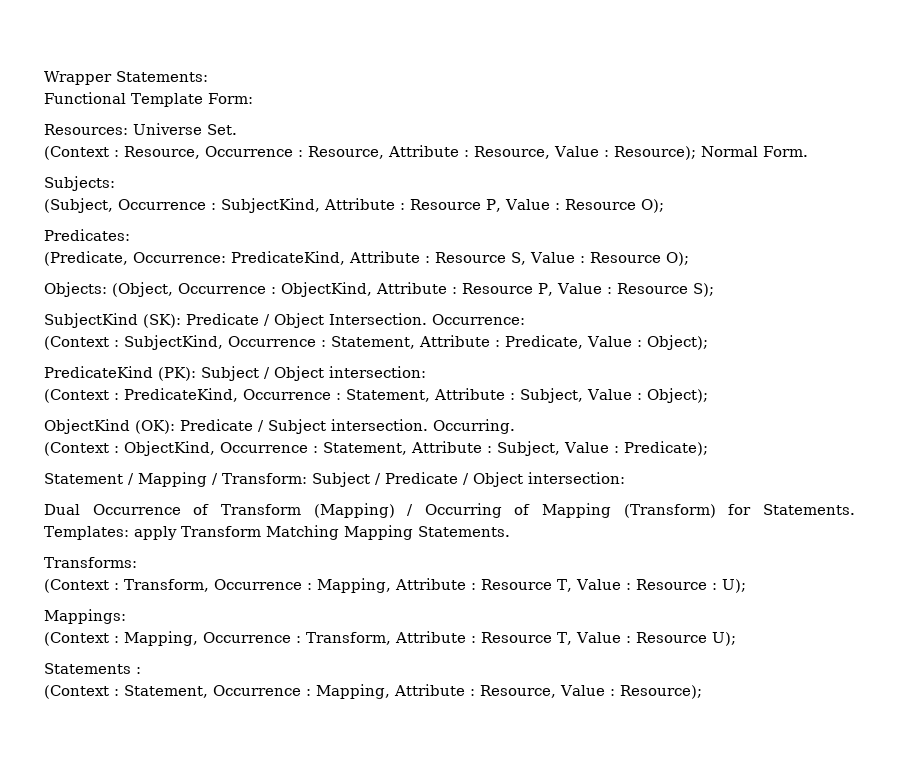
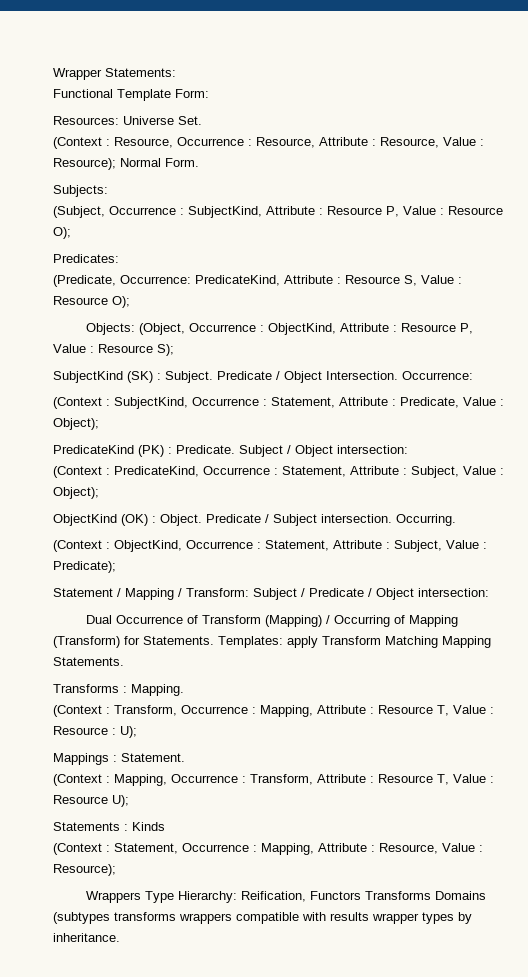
- SubjectKind (SK): Predicate / Object Intersection.
+ SubjectKind (SK) : Subject. Predicate / Object Intersection.
- PredicateKind (PK): Subject / Object intersection:
+ PredicateKind (PK) : Predicate. Subject / Object intersection:
- ObjectKind (OK): Predicate / Subject intersection.
+ ObjectKind (OK) : Object. Predicate / Subject intersection.
- Transforms:
+ Transforms : Mapping.
- Mappings:
+ Mappings : Statement.
- Statements :
+ Statements : Kinds
+ Wrappers Type Hierarchy: Reification, Functors Transforms Domains (subtypes transforms wrappers compatible with results wrapper types by inheritance.

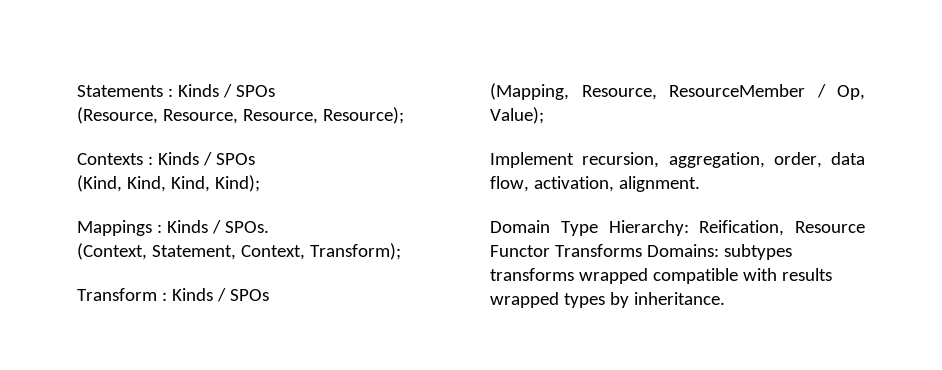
- Wrapper Statements:
- Functional Template Form:
- Resources: Universe Set.
- (Context : Resource, Occurrence : Resource, Attribute : Resource, Value : Resource); Normal Form.
- Subjects:
- (Subject, Occurrence : SubjectKind, Attribute : Resource P, Value : Resource O);
- Predicates:
- (Predicate, Occurrence: PredicateKind, Attribute : Resource S, Value : Resource O);
- Objects: (Object, Occurrence : ObjectKind, Attribute : Resource P, Value : Resource S);
- SubjectKind (SK) : Subject. Predicate / Object Intersection. Occurrence:
- (Context : SubjectKind, Occurrence : Statement, Attribute : Predicate, Value : Object);
- PredicateKind (PK) : Predicate. Subject / Object intersection:
- (Context : PredicateKind, Occurrence : Statement, Attribute : Subject, Value : Object);
- ObjectKind (OK) : Object. Predicate / Subject intersection. Occurring.
- (Context : ObjectKind, Occurrence : Statement, Attribute : Subject, Value : Predicate);
- Statement / Mapping / Transform: Subject / Predicate / Object intersection:
- Dual Occurrence of Transform (Mapping) / Occurring of Mapping (Transform) for Statements. Templates: apply Transform Matching Mapping Statements.
- Transforms : Mapping.
- (Context : Transform, Occurrence : Mapping, Attribute : Resource T, Value : Resource : U);
- Mappings : Statement.
- (Context : Mapping, Occurrence : Transform, Attribute : Resource T, Value : Resource U);
- Statements : Kinds
- (Context : Statement, Occurrence : Mapping, Attribute : Resource, Value : Resource);
- Wrappers Type Hierarchy: Reification, Functors Transforms Domains (subtypes transforms wrappers compatible with results wrapper types by inheritance.
+ Statements : Kinds / SPOs
+ (Resource, Resource, Resource, Resource);
+ Contexts : Kinds / SPOs
+ (Kind, Kind, Kind, Kind);
+ Mappings : Kinds / SPOs.
+ (Context, Statement, Context, Transform);
+ Transform : Kinds / SPOs
+ (Mapping, Resource, ResourceMember / Op, Value);
+ Implement recursion, aggregation, order, data flow, activation, alignment.
+ Domain Type Hierarchy: Reification, Resource Functor Transforms Domains: subtypes transforms wrapped compatible with results wrapped types by inheritance.

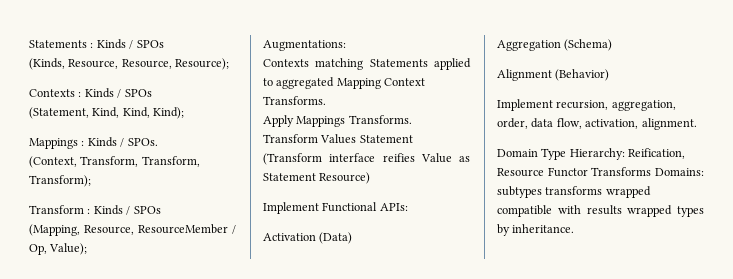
- (Resource, Resource, Resource, Resource);
+ (Kinds, Resource, Resource, Resource);
- (Kind, Kind, Kind, Kind);
+ (Statement, Kind, Kind, Kind);
- (Context, Statement, Context, Transform);
+ (Context, Transform, Transform, Transform);
+ Augmentations:
+ Contexts matching Statements applied to aggregated Mapping Context Transforms.
+ Apply Mappings Transforms. Transform Values Statement (Transform interface reifies Value as Statement Resource)
+ Implement Functional APIs:
+ Activation (Data)
+ Aggregation (Schema)
+ Alignment (Behavior)

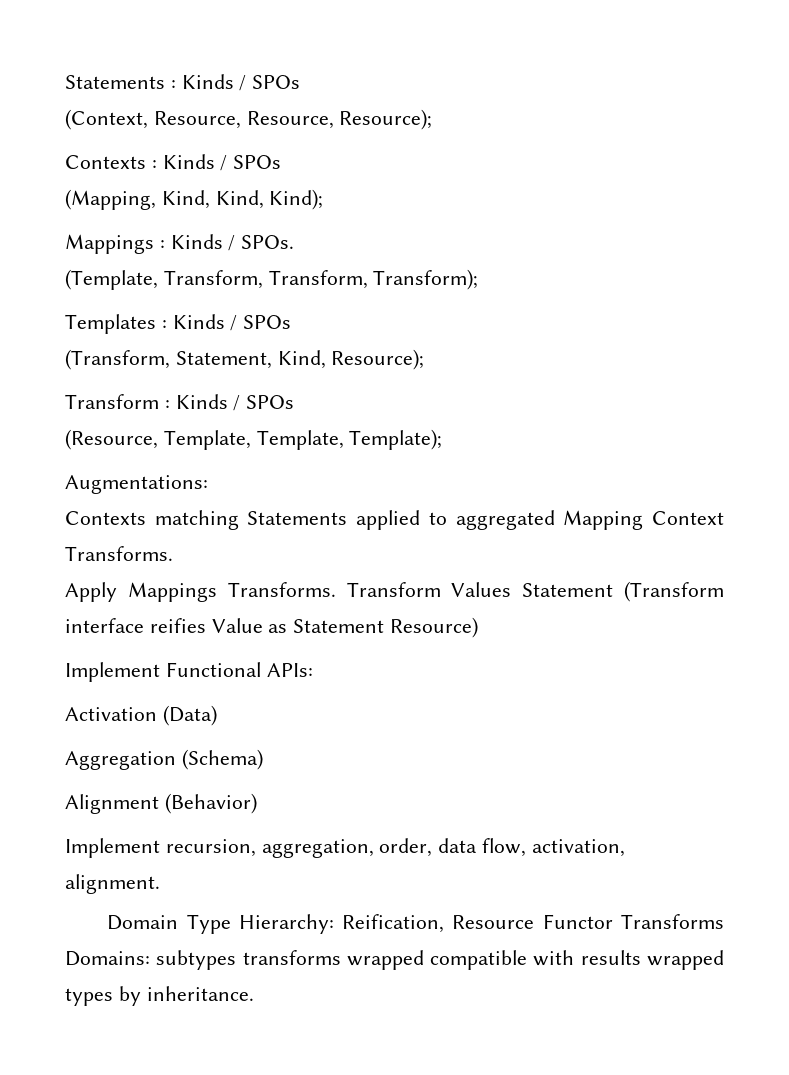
- (Kinds, Resource, Resource, Resource);
+ (Context, Resource, Resource, Resource);
- (Statement, Kind, Kind, Kind);
+ (Mapping, Kind, Kind, Kind);
- (Context, Transform, Transform, Transform);
+ (Template, Transform, Transform, Transform);
+ Templates : Kinds / SPOs
+ (Transform, Statement, Kind, Resource);
- (Mapping, Resource, ResourceMember / Op, Value);
+ (Resource, Template, Template, Template);

